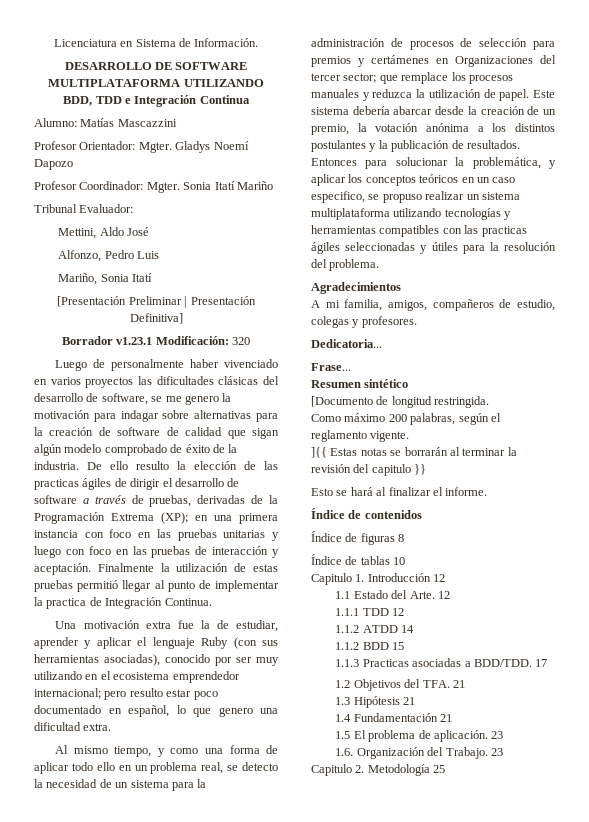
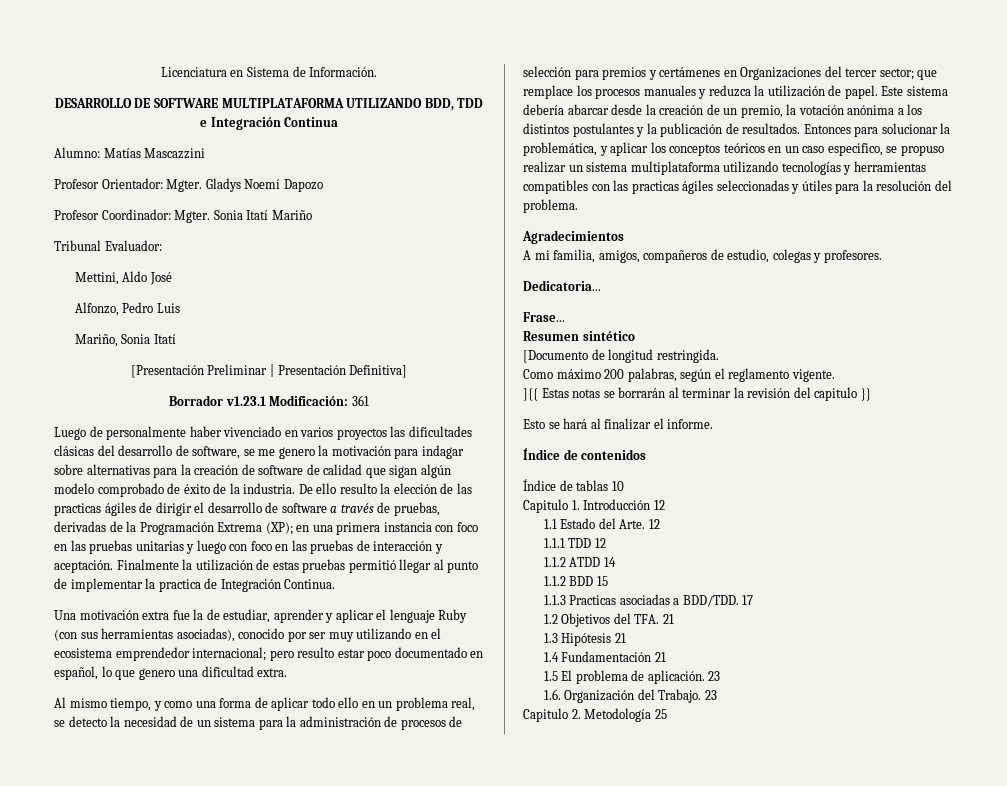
- Borrador v1.23.1 Modificación: 320
+ Borrador v1.23.1 Modificación: 361
- Índice de figuras 8

